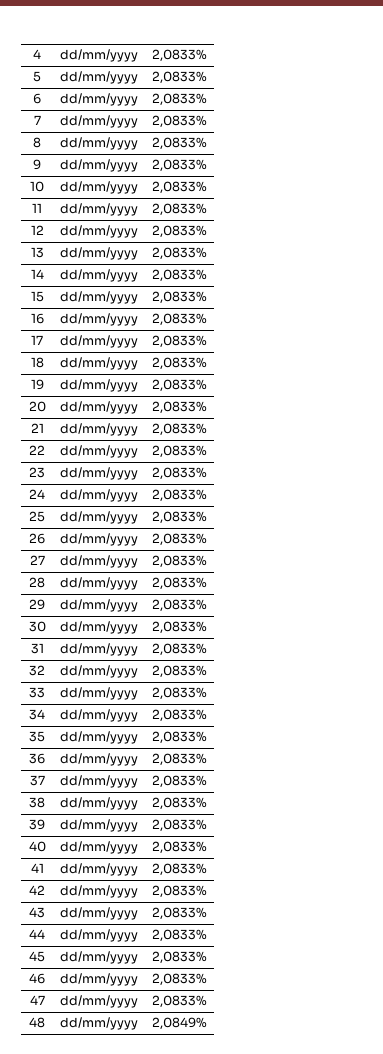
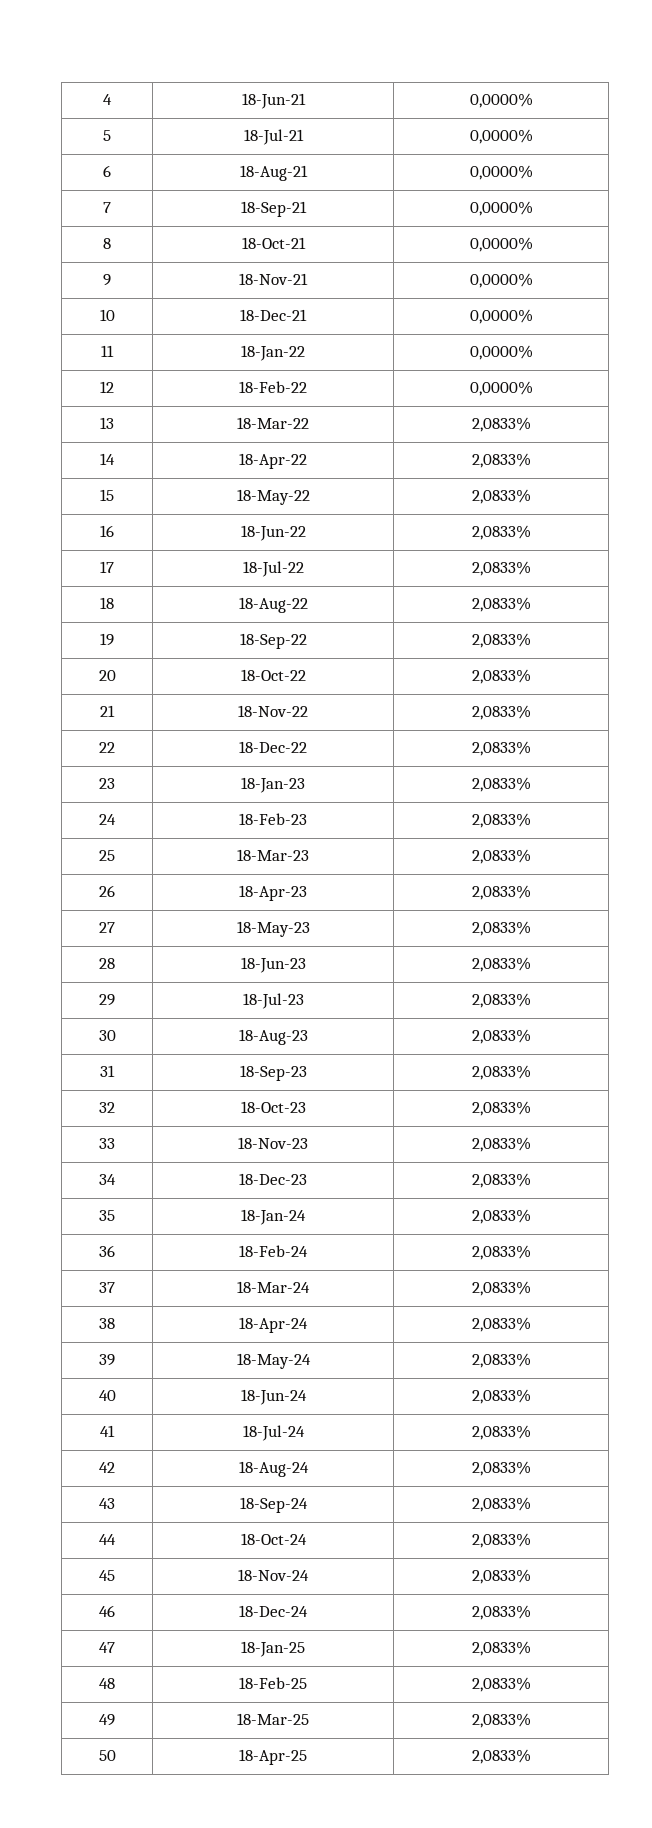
- 4 | dd/mm/yyyy | 2,0833%
+ 4 | 18-Jun-21 | 0,0000%
- 5 | dd/mm/yyyy | 2,0833%
+ 5 | 18-Jul-21 | 0,0000%
- 6 | dd/mm/yyyy | 2,0833%
+ 6 | 18-Aug-21 | 0,0000%
- 7 | dd/mm/yyyy | 2,0833%
+ 7 | 18-Sep-21 | 0,0000%
- 8 | dd/mm/yyyy | 2,0833%
+ 8 | 18-Oct-21 | 0,0000%
- 9 | dd/mm/yyyy | 2,0833%
+ 9 | 18-Nov-21 | 0,0000%
- 10 | dd/mm/yyyy | 2,0833%
+ 10 | 18-Dec-21 | 0,0000%
- 11 | dd/mm/yyyy | 2,0833%
+ 11 | 18-Jan-22 | 0,0000%
- 12 | dd/mm/yyyy | 2,0833%
+ 12 | 18-Feb-22 | 0,0000%
- 13 | dd/mm/yyyy | 2,0833%
+ 13 | 18-Mar-22 | 2,0833%
- 14 | dd/mm/yyyy | 2,0833%
+ 14 | 18-Apr-22 | 2,0833%
- 15 | dd/mm/yyyy | 2,0833%
+ 15 | 18-May-22 | 2,0833%
- 16 | dd/mm/yyyy | 2,0833%
+ 16 | 18-Jun-22 | 2,0833%
- 17 | dd/mm/yyyy | 2,0833%
+ 17 | 18-Jul-22 | 2,0833%
- 18 | dd/mm/yyyy | 2,0833%
+ 18 | 18-Aug-22 | 2,0833%
- 19 | dd/mm/yyyy | 2,0833%
+ 19 | 18-Sep-22 | 2,0833%
- 20 | dd/mm/yyyy | 2,0833%
+ 20 | 18-Oct-22 | 2,0833%
- 21 | dd/mm/yyyy | 2,0833%
+ 21 | 18-Nov-22 | 2,0833%
- 22 | dd/mm/yyyy | 2,0833%
+ 22 | 18-Dec-22 | 2,0833%
- 23 | dd/mm/yyyy | 2,0833%
+ 23 | 18-Jan-23 | 2,0833%
- 24 | dd/mm/yyyy | 2,0833%
+ 24 | 18-Feb-23 | 2,0833%
- 25 | dd/mm/yyyy | 2,0833%
+ 25 | 18-Mar-23 | 2,0833%
- 26 | dd/mm/yyyy | 2,0833%
+ 26 | 18-Apr-23 | 2,0833%
- 27 | dd/mm/yyyy | 2,0833%
+ 27 | 18-May-23 | 2,0833%
- 28 | dd/mm/yyyy | 2,0833%
+ 28 | 18-Jun-23 | 2,0833%
- 29 | dd/mm/yyyy | 2,0833%
+ 29 | 18-Jul-23 | 2,0833%
- 30 | dd/mm/yyyy | 2,0833%
+ 30 | 18-Aug-23 | 2,0833%
- 31 | dd/mm/yyyy | 2,0833%
+ 31 | 18-Sep-23 | 2,0833%
- 32 | dd/mm/yyyy | 2,0833%
+ 32 | 18-Oct-23 | 2,0833%
- 33 | dd/mm/yyyy | 2,0833%
+ 33 | 18-Nov-23 | 2,0833%
- 34 | dd/mm/yyyy | 2,0833%
+ 34 | 18-Dec-23 | 2,0833%
- 35 | dd/mm/yyyy | 2,0833%
+ 35 | 18-Jan-24 | 2,0833%
- 36 | dd/mm/yyyy | 2,0833%
+ 36 | 18-Feb-24 | 2,0833%
- 37 | dd/mm/yyyy | 2,0833%
+ 37 | 18-Mar-24 | 2,0833%
- 38 | dd/mm/yyyy | 2,0833%
+ 38 | 18-Apr-24 | 2,0833%
- 39 | dd/mm/yyyy | 2,0833%
+ 39 | 18-May-24 | 2,0833%
- 40 | dd/mm/yyyy | 2,0833%
+ 40 | 18-Jun-24 | 2,0833%
- 41 | dd/mm/yyyy | 2,0833%
+ 41 | 18-Jul-24 | 2,0833%
- 42 | dd/mm/yyyy | 2,0833%
+ 42 | 18-Aug-24 | 2,0833%
- 43 | dd/mm/yyyy | 2,0833%
+ 43 | 18-Sep-24 | 2,0833%
- 44 | dd/mm/yyyy | 2,0833%
+ 44 | 18-Oct-24 | 2,0833%
- 45 | dd/mm/yyyy | 2,0833%
+ 45 | 18-Nov-24 | 2,0833%
- 46 | dd/mm/yyyy | 2,0833%
+ 46 | 18-Dec-24 | 2,0833%
- 47 | dd/mm/yyyy | 2,0833%
+ 47 | 18-Jan-25 | 2,0833%
- 48 | dd/mm/yyyy | 2,0849%
+ 48 | 18-Feb-25 | 2,0833%
+ 49 | 18-Mar-25 | 2,0833%
+ 50 | 18-Apr-25 | 2,0833%

